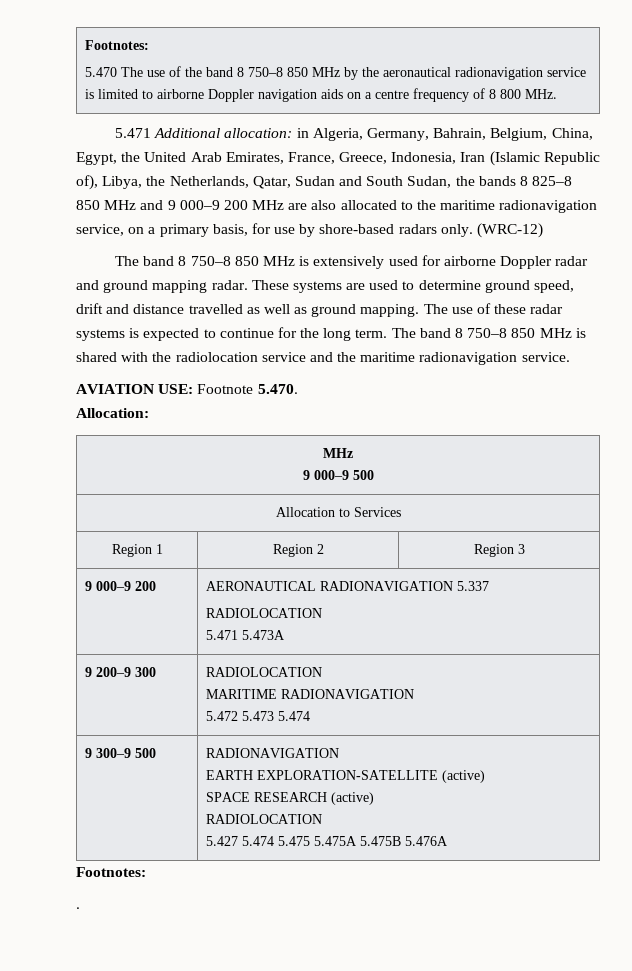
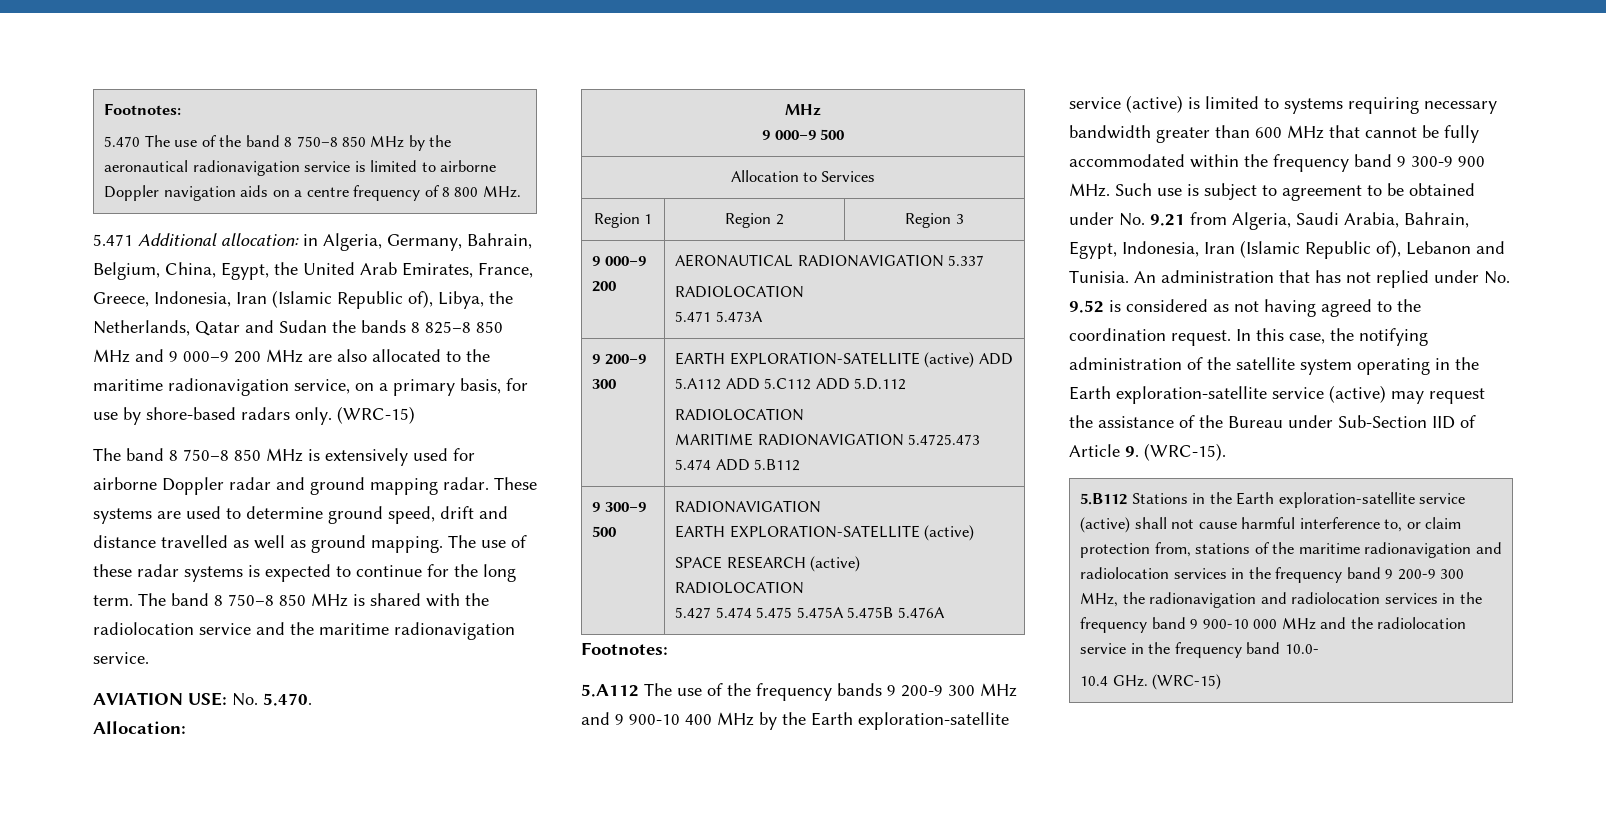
- 5.471 Additional allocation: in Algeria, Germany, Bahrain, Belgium, China, Egypt, the United Arab Emirates, France, Greece, Indonesia, Iran (Islamic Republic of), Libya, the Netherlands, Qatar, Sudan and South Sudan, the bands 8 825–8 850 MHz and 9 000–9 200 MHz are also allocated to the maritime radionavigation service, on a primary basis, for use by shore-based radars only. (WRC-12)
+ 5.471 Additional allocation: in Algeria, Germany, Bahrain, Belgium, China, Egypt, the United Arab Emirates, France, Greece, Indonesia, Iran (Islamic Republic of), Libya, the Netherlands, Qatar and Sudan the bands 8 825–8 850 MHz and 9 000–9 200 MHz are also allocated to the maritime radionavigation service, on a primary basis, for use by shore-based radars only. (WRC-15)
- AVIATION USE: Footnote 5.470.
+ AVIATION USE: No. 5.470.
- 9 200–9 300 | RADIOLOCATION
- MARITIME RADIONAVIGATION
- 5.472 5.473 5.474
+ 9 200–9 300 | EARTH EXPLORATION-SATELLITE (active) ADD 5.A112 ADD 5.C112 ADD 5.D.112
+ RADIOLOCATION
+ MARITIME RADIONAVIGATION 5.4725.473 5.474 ADD 5.B112
- .
+ 5.A112 The use of the frequency bands 9 200-9 300 MHz and 9 900-10 400 MHz by the Earth exploration-satellite service (active) is limited to systems requiring necessary bandwidth greater than 600 MHz that cannot be fully accommodated within the frequency band 9 300-9 900 MHz. Such use is subject to agreement to be obtained under No. 9.21 from Algeria, Saudi Arabia, Bahrain, Egypt, Indonesia, Iran (Islamic Republic of), Lebanon and Tunisia. An administration that has not replied under No. 9.52 is considered as not having agreed to the coordination request. In this case, the notifying administration of the satellite system operating in the Earth exploration-satellite service (active) may request the assistance of the Bureau under Sub-Section IID of Article 9. (WRC-15).
+ 5.B112 Stations in the Earth exploration-satellite service (active) shall not cause harmful interference to, or claim protection from, stations of the maritime radionavigation and radiolocation services in the frequency band 9 200-9 300 MHz, the radionavigation and radiolocation services in the frequency band 9 900-10 000 MHz and the radiolocation service in the frequency band 10.0-
+ 10.4 GHz. (WRC-15)

